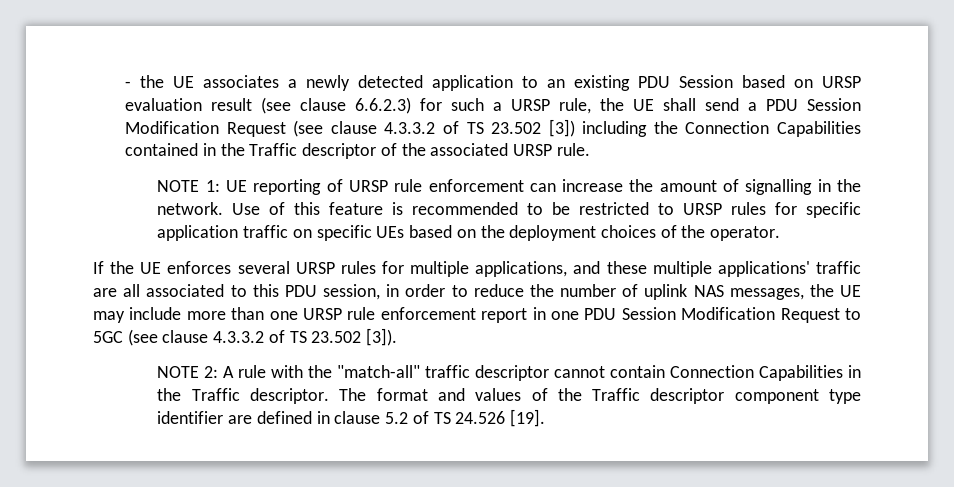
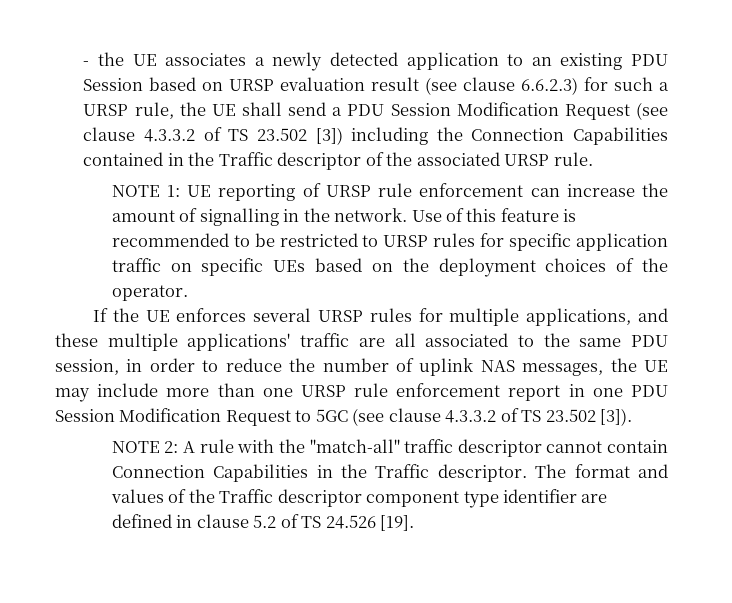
- If the UE enforces several URSP rules for multiple applications, and these multiple applications' traffic are all associated to this PDU session, in order to reduce the number of uplink NAS messages, the UE may include more than one URSP rule enforcement report in one PDU Session Modification Request to 5GC (see clause 4.3.3.2 of TS 23.502 [3]).
+ If the UE enforces several URSP rules for multiple applications, and these multiple applications' traffic are all associated to the same PDU session, in order to reduce the number of uplink NAS messages, the UE may include more than one URSP rule enforcement report in one PDU Session Modification Request to 5GC (see clause 4.3.3.2 of TS 23.502 [3]).

